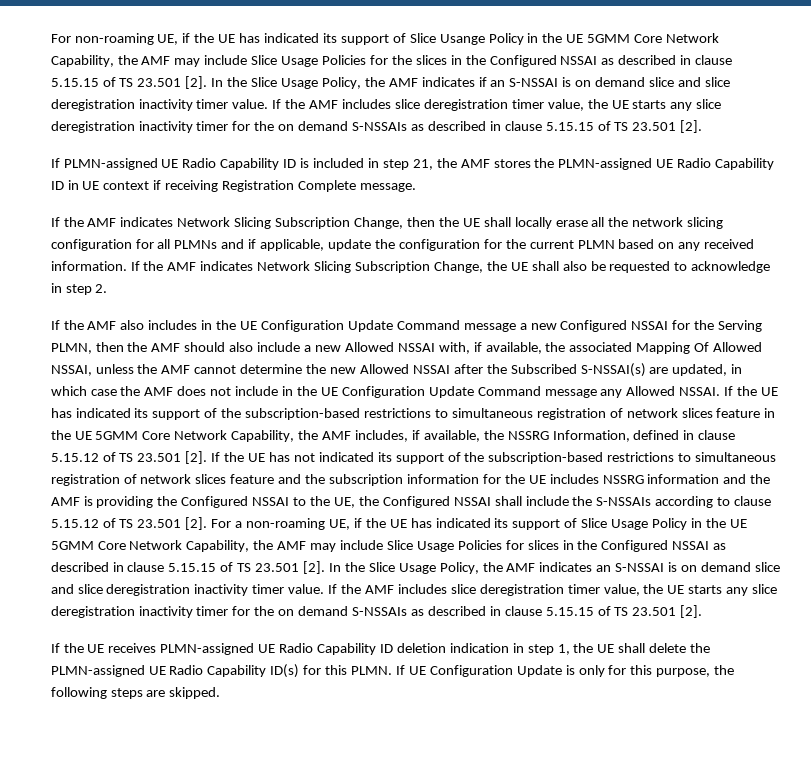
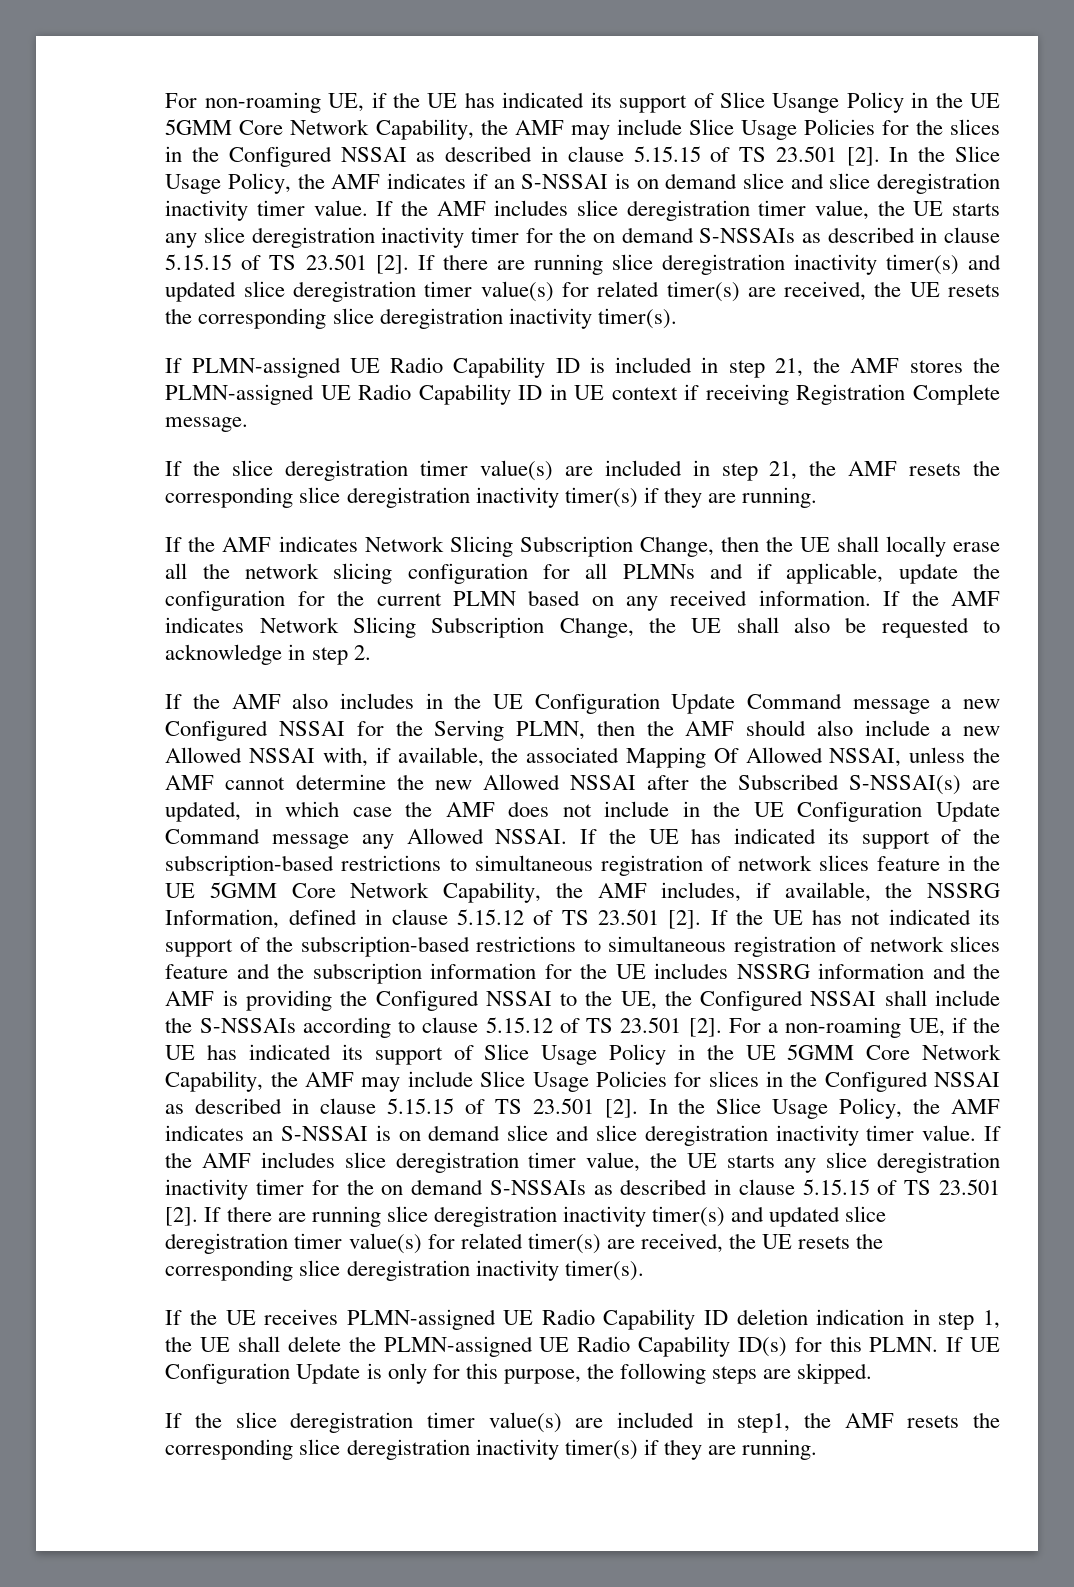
- In the Slice Usage Policy, the AMF indicates if an S-NSSAI is on demand slice and slice deregistration inactivity timer value. If the AMF includes slice deregistration timer value, the UE starts any slice deregistration inactivity timer for the on demand S-NSSAIs as described in clause 5.15.15 of TS 23.501 [2].
+ In the Slice Usage Policy, the AMF indicates if an S-NSSAI is on demand slice and slice deregistration inactivity timer value. If the AMF includes slice deregistration timer value, the UE starts any slice deregistration inactivity timer for the on demand S-NSSAIs as described in clause 5.15.15 of TS 23.501 [2]. If there are running slice deregistration inactivity timer(s) and updated slice deregistration timer value(s) for related timer(s) are received, the UE resets the corresponding slice deregistration inactivity timer(s).
+ If the slice deregistration timer value(s) are included in step 21, the AMF resets the corresponding slice deregistration inactivity timer(s) if they are running.
- In the Slice Usage Policy, the AMF indicates an S-NSSAI is on demand slice and slice deregistration inactivity timer value. If the AMF includes slice deregistration timer value, the UE starts any slice deregistration inactivity timer for the on demand S-NSSAIs as described in clause 5.15.15 of TS 23.501 [2].
+ In the Slice Usage Policy, the AMF indicates an S-NSSAI is on demand slice and slice deregistration inactivity timer value. If the AMF includes slice deregistration timer value, the UE starts any slice deregistration inactivity timer for the on demand S-NSSAIs as described in clause 5.15.15 of TS 23.501 [2]. If there are running slice deregistration inactivity timer(s) and updated slice deregistration timer value(s) for related timer(s) are received, the UE resets the corresponding slice deregistration inactivity timer(s).
+ If the slice deregistration timer value(s) are included in step1, the AMF resets the corresponding slice deregistration inactivity timer(s) if they are running.

